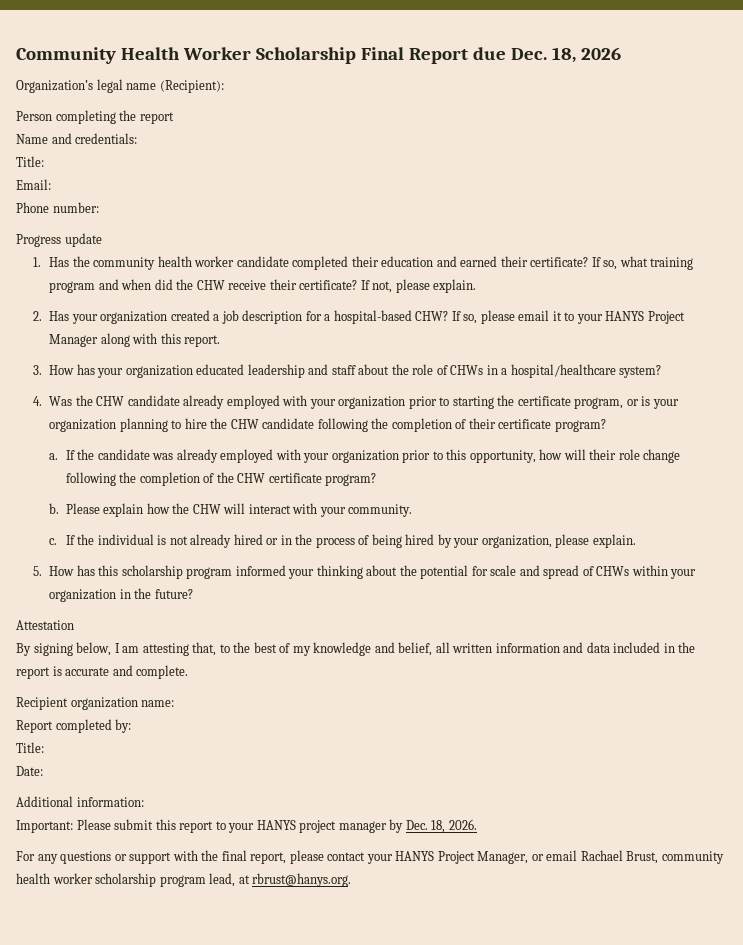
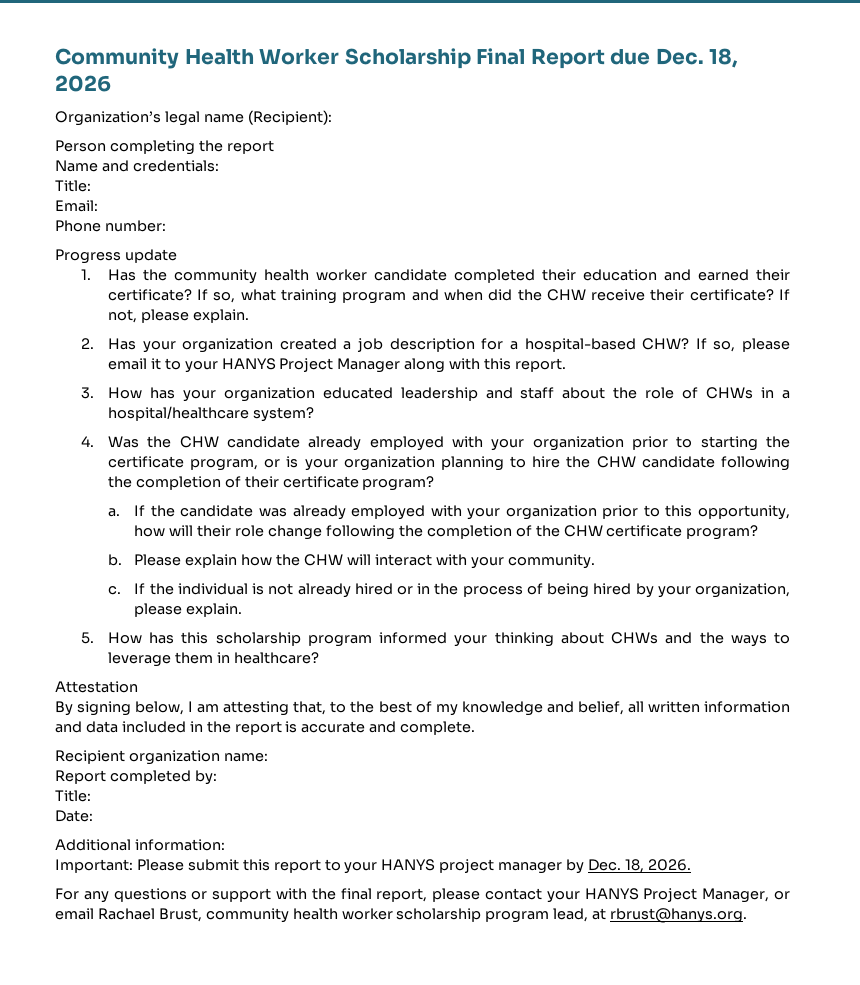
- 5. How has this scholarship program informed your thinking about the potential for scale and spread of CHWs within your organization in the future?
+ 5. How has this scholarship program informed your thinking about CHWs and the ways to leverage them in healthcare?

